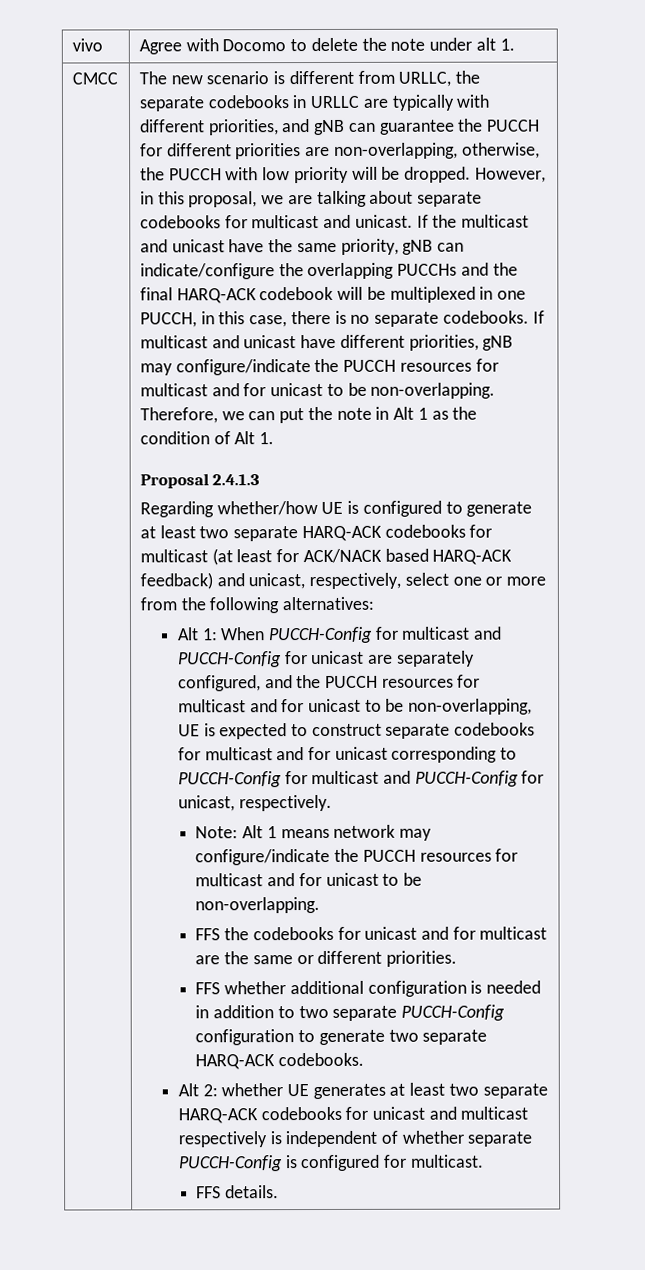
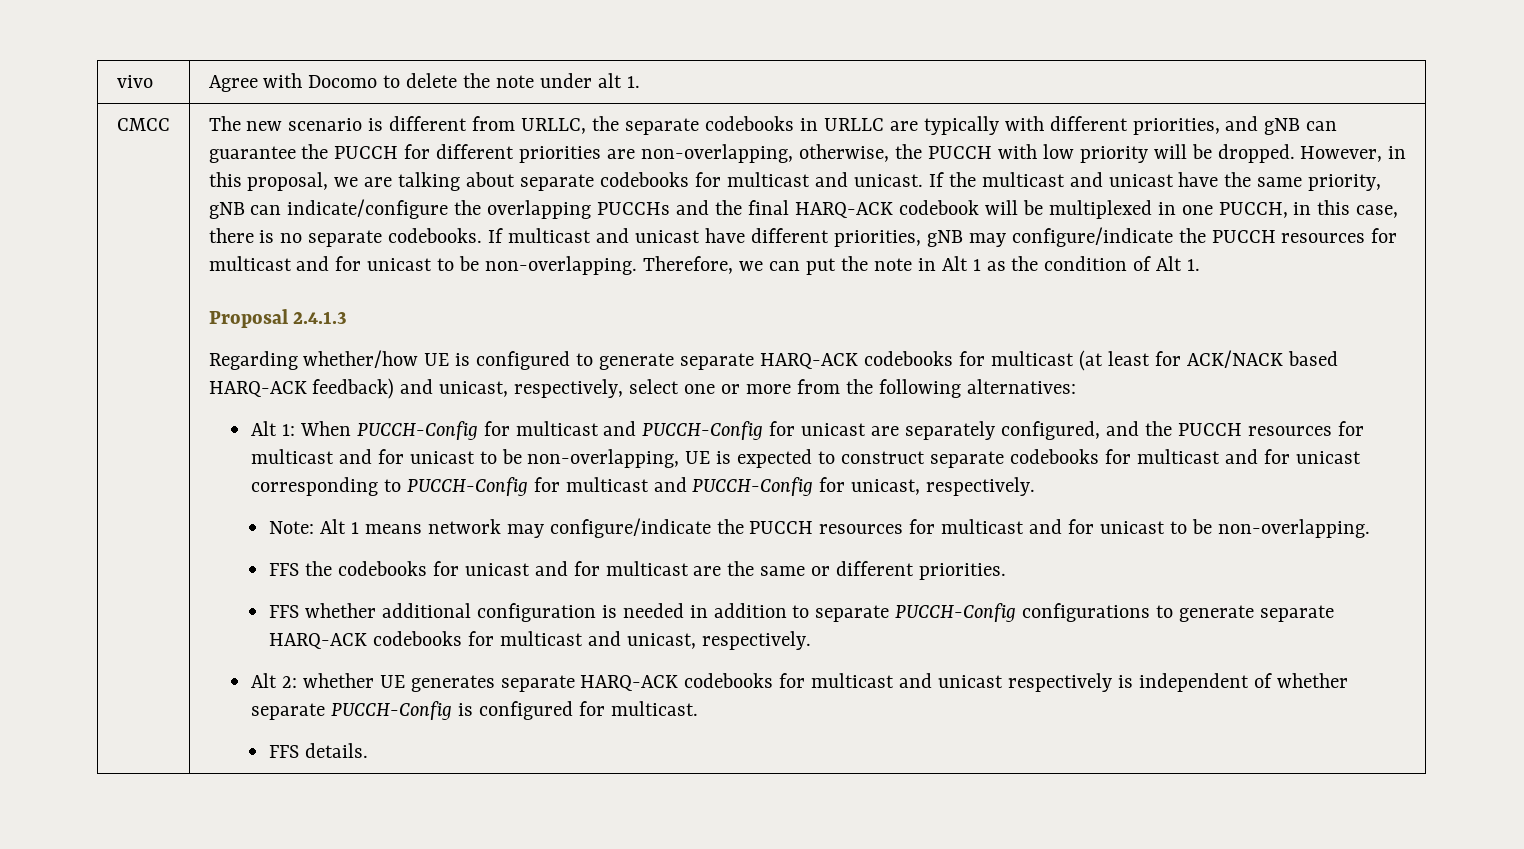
- Regarding whether/how UE is configured to generate at least two separate HARQ-ACK codebooks for multicast (at least for ACK/NACK based HARQ-ACK feedback) and unicast, respectively, select one or more from the following alternatives:
+ Regarding whether/how UE is configured to generate separate HARQ-ACK codebooks for multicast (at least for ACK/NACK based HARQ-ACK feedback) and unicast, respectively, select one or more from the following alternatives:
- FFS whether additional configuration is needed in addition to two separate PUCCH-Config configuration to generate two separate HARQ-ACK codebooks.
+ FFS whether additional configuration is needed in addition to separate PUCCH-Config configurations to generate separate HARQ-ACK codebooks for multicast and unicast, respectively.
- Alt 2: whether UE generates at least two separate HARQ-ACK codebooks for unicast and multicast respectively is independent of whether separate PUCCH-Config is configured for multicast.
+ Alt 2: whether UE generates separate HARQ-ACK codebooks for multicast and unicast respectively is independent of whether separate PUCCH-Config is configured for multicast.

